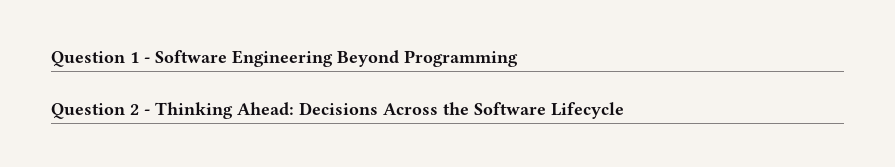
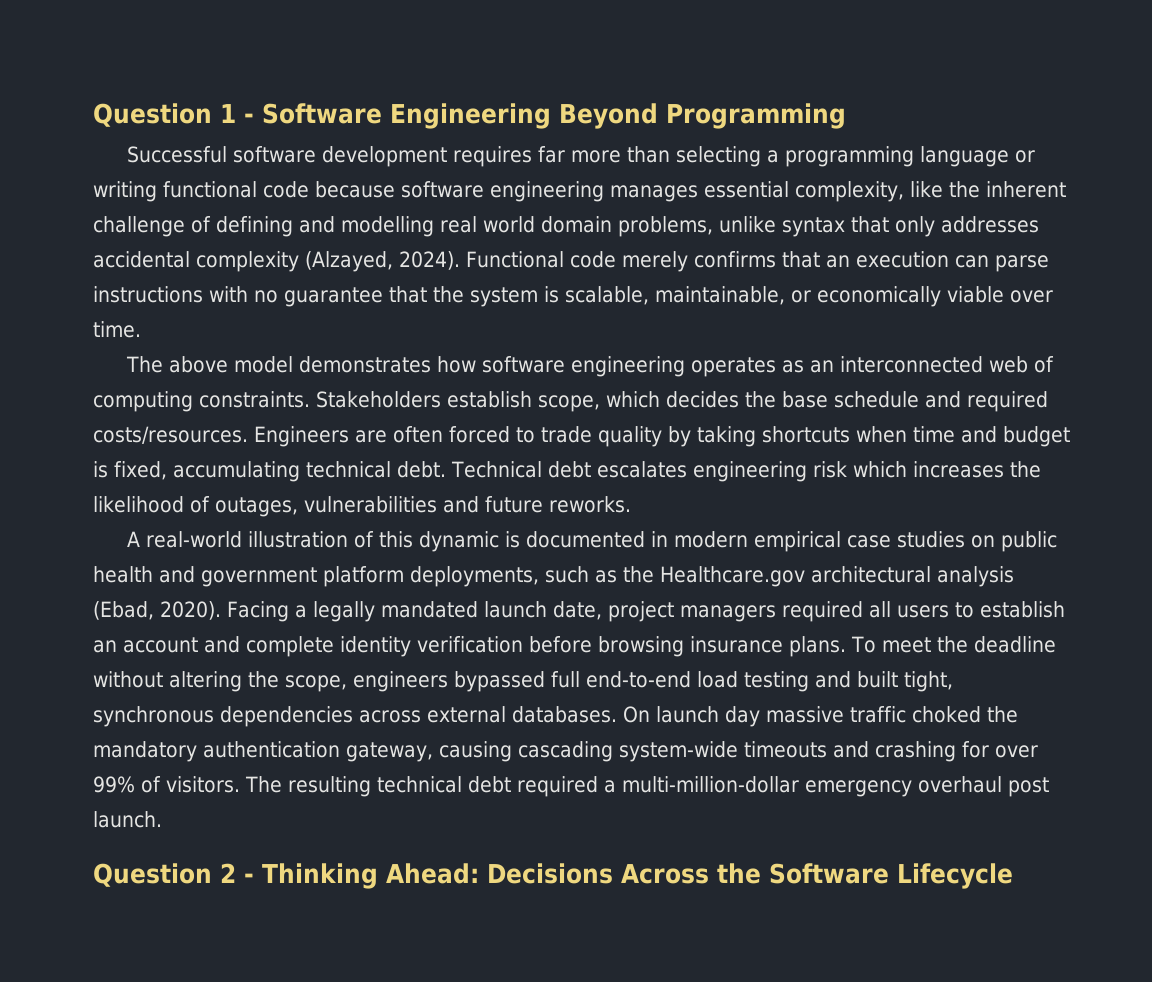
+ Successful software development requires far more than selecting a programming language or writing functional code because software engineering manages essential complexity, like the inherent challenge of defining and modelling real world domain problems, unlike syntax that only addresses accidental complexity (Alzayed, 2024). Functional code merely confirms that an execution can parse instructions with no guarantee that the system is scalable, maintainable, or economically viable over time.
+ The above model demonstrates how software engineering operates as an interconnected web of computing constraints. Stakeholders establish scope, which decides the base schedule and required costs/resources. Engineers are often forced to trade quality by taking shortcuts when time and budget is fixed, accumulating technical debt. Technical debt escalates engineering risk which increases the likelihood of outages, vulnerabilities and future reworks.
+ A real-world illustration of this dynamic is documented in modern empirical case studies on public health and government platform deployments, such as the Healthcare.gov architectural analysis (Ebad, 2020). Facing a legally mandated launch date, project managers required all users to establish an account and complete identity verification before browsing insurance plans. To meet the deadline without altering the scope, engineers bypassed full end-to-end load testing and built tight, synchronous dependencies across external databases. On launch day massive traffic choked the mandatory authentication gateway, causing cascading system-wide timeouts and crashing for over 99% of visitors. The resulting technical debt required a multi-million-dollar emergency overhaul post launch.

